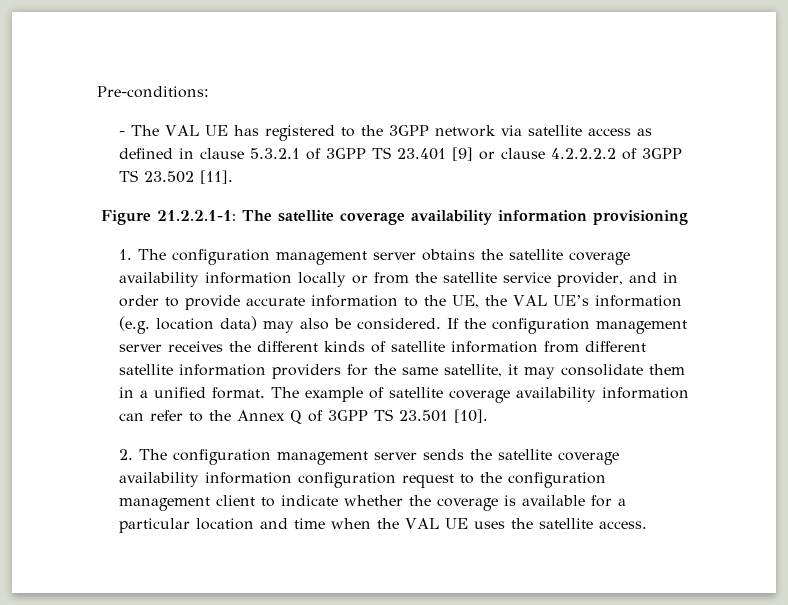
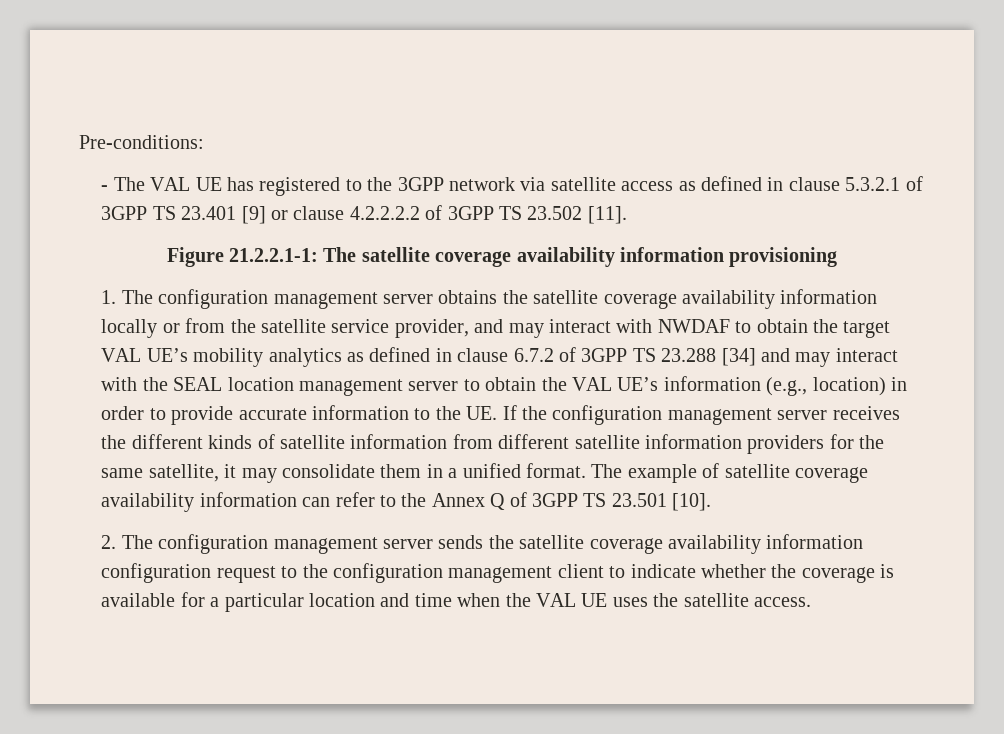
- 1. The configuration management server obtains the satellite coverage availability information locally or from the satellite service provider, and in order to provide accurate information to the UE, the VAL UE’s information (e.g. location data) may also be considered. If the configuration management server receives the different kinds of satellite information from different satellite information providers for the same satellite, it may consolidate them in a unified format.
+ 1. The configuration management server obtains the satellite coverage availability information locally or from the satellite service provider, and may interact with NWDAF to obtain the target VAL UE’s mobility analytics as defined in clause 6.7.2 of 3GPP TS 23.288 [34] and may interact with the SEAL location management server to obtain the VAL UE’s information (e.g., location) in order to provide accurate information to the UE. If the configuration management server receives the different kinds of satellite information from different satellite information providers for the same satellite, it may consolidate them in a unified format.

